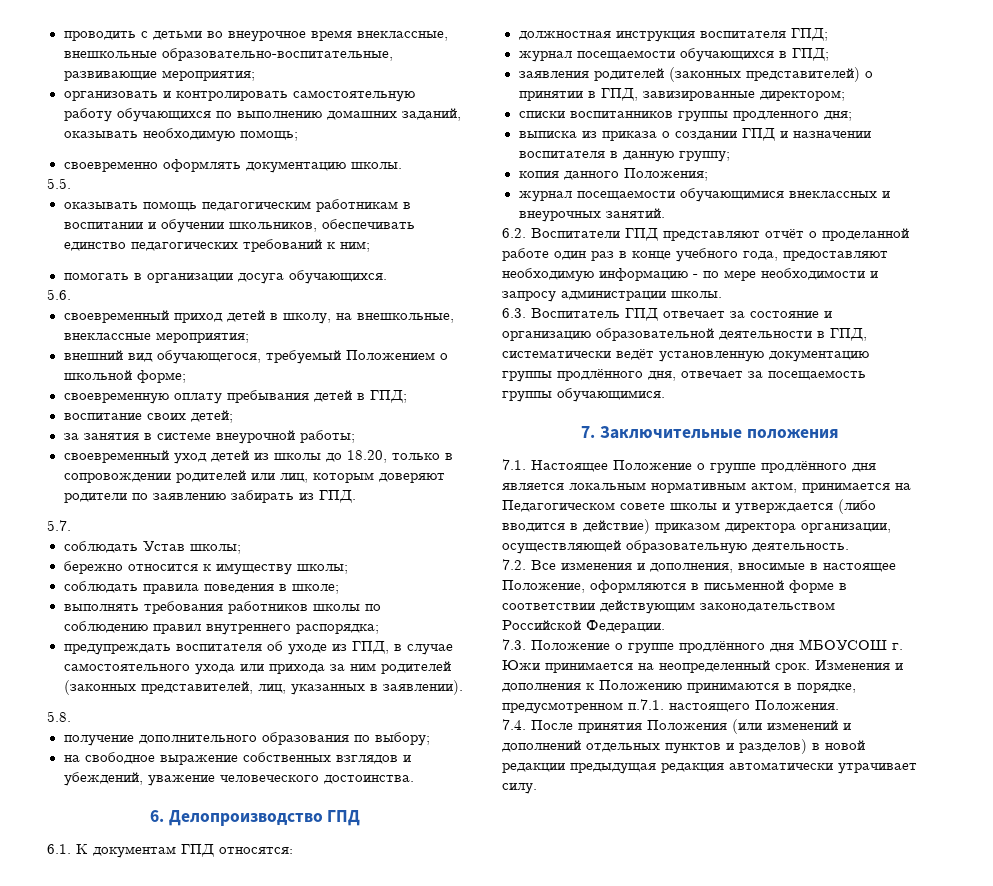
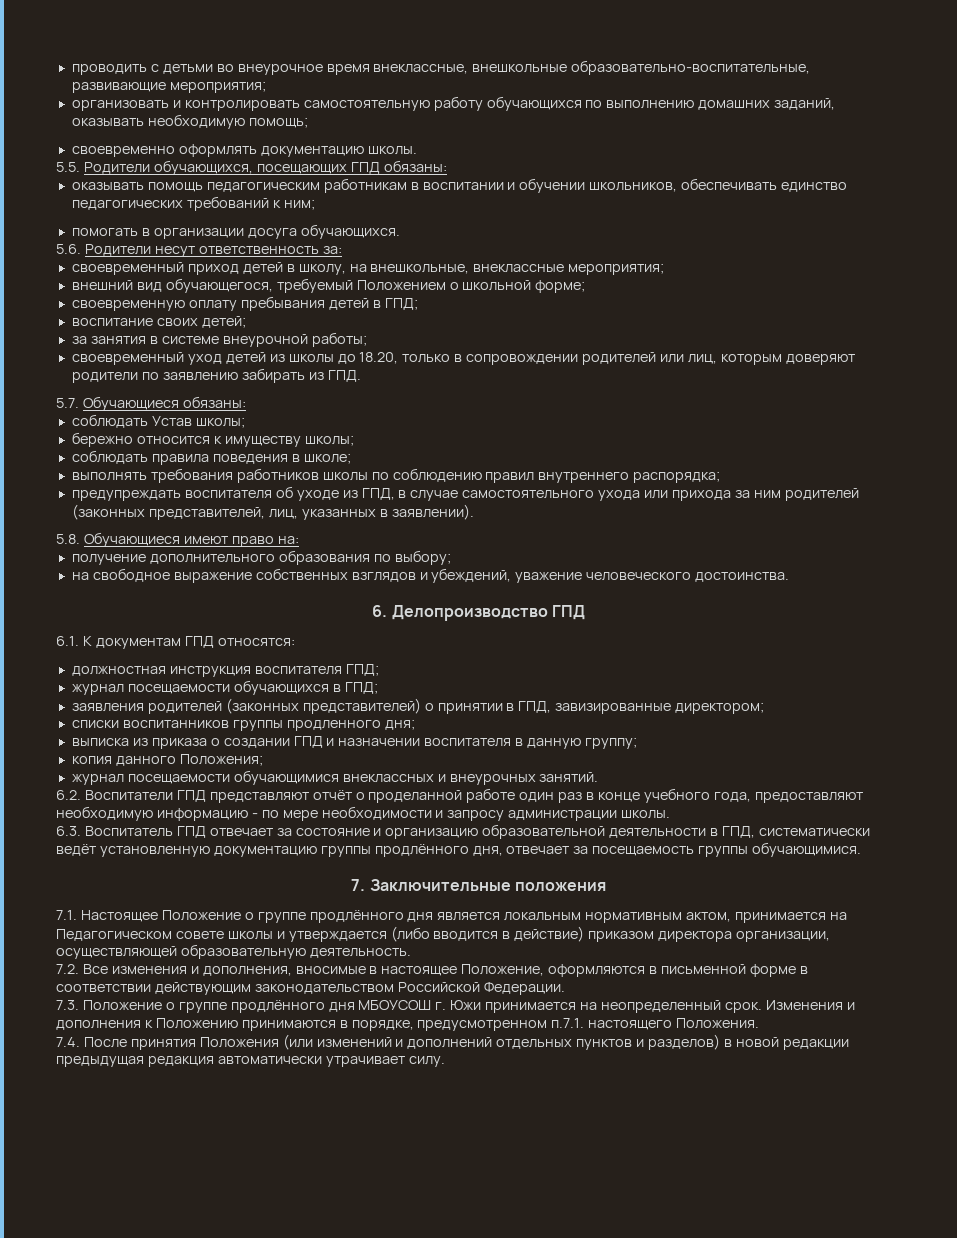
- 5.5.
+ 5.5. Родители обучающихся, посещающих ГПД обязаны:
- 5.6.
+ 5.6. Родители несут ответственность за:
- 5.7.
+ 5.7. Обучающиеся обязаны:
- 5.8.
+ 5.8. Обучающиеся имеют право на:

